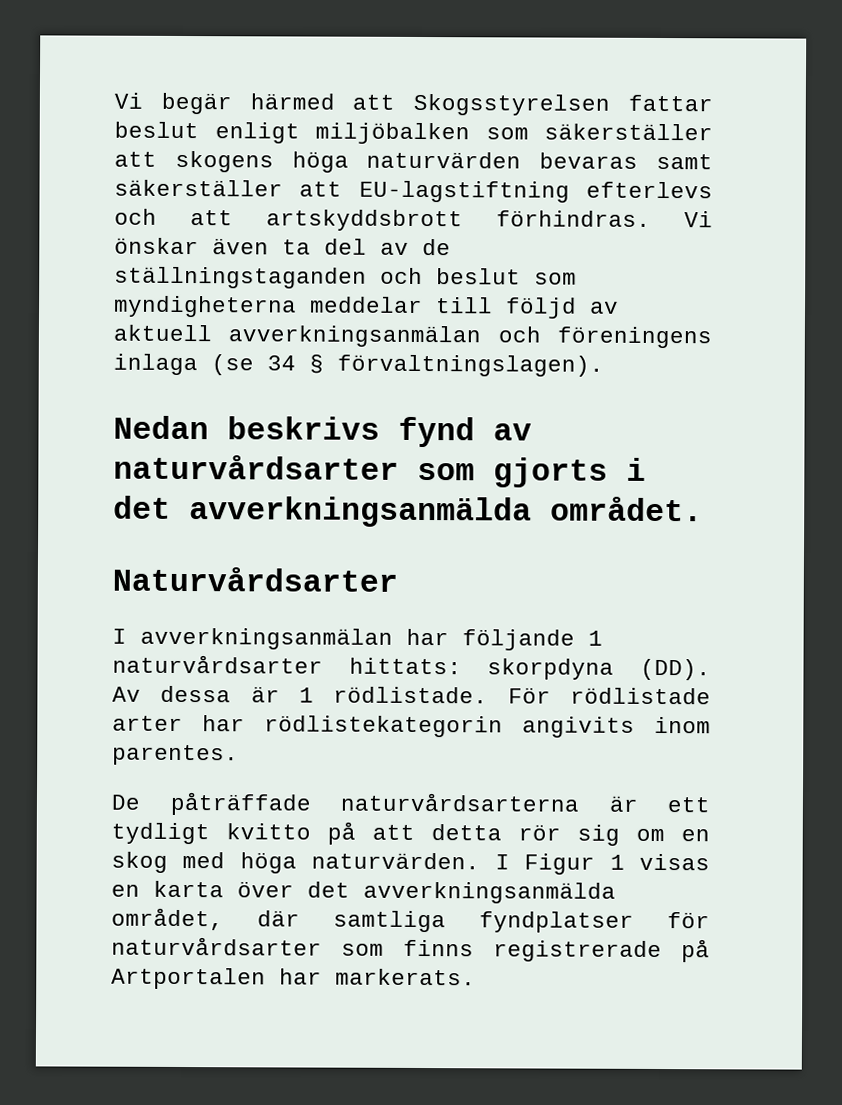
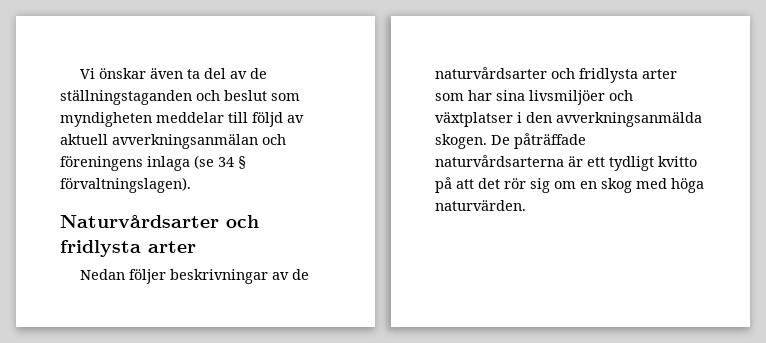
- Vi begär härmed att Skogsstyrelsen fattar beslut enligt miljöbalken som säkerställer att skogens höga naturvärden bevaras samt säkerställer att EU-lagstiftning efterlevs och att artskyddsbrott förhindras. Vi önskar även ta del av de ställningstaganden och beslut som myndigheterna meddelar till följd av aktuell avverkningsanmälan och föreningens inlaga (se 34 § förvaltningslagen).
+ Vi önskar även ta del av de ställningstaganden och beslut som myndigheten meddelar till följd av aktuell avverkningsanmälan och föreningens inlaga (se 34 § förvaltningslagen).
- Nedan beskrivs fynd av naturvårdsarter som gjorts i det avverkningsanmälda området.
- Naturvårdsarter
- I avverkningsanmälan har följande 1 naturvårdsarter hittats: skorpdyna (DD). Av dessa är 1 rödlistade. För rödlistade arter har rödlistekategorin angivits inom parentes.
- De påträffade naturvårdsarterna är ett tydligt kvitto på att detta rör sig om en skog med höga naturvärden. I Figur 1 visas en karta över det avverkningsanmälda området, där samtliga fyndplatser för naturvårdsarter som finns registrerade på Artportalen har markerats.
+ Naturvårdsarter och fridlysta arter
+ Nedan följer beskrivningar av de naturvårdsarter och fridlysta arter som har sina livsmiljöer och växtplatser i den avverkningsanmälda skogen. De påträffade naturvårdsarterna är ett tydligt kvitto på att det rör sig om en skog med höga naturvärden.

